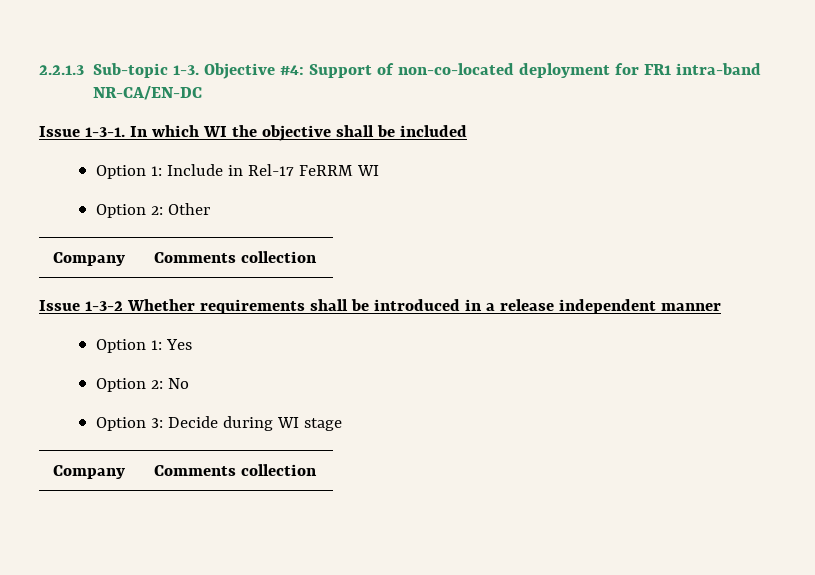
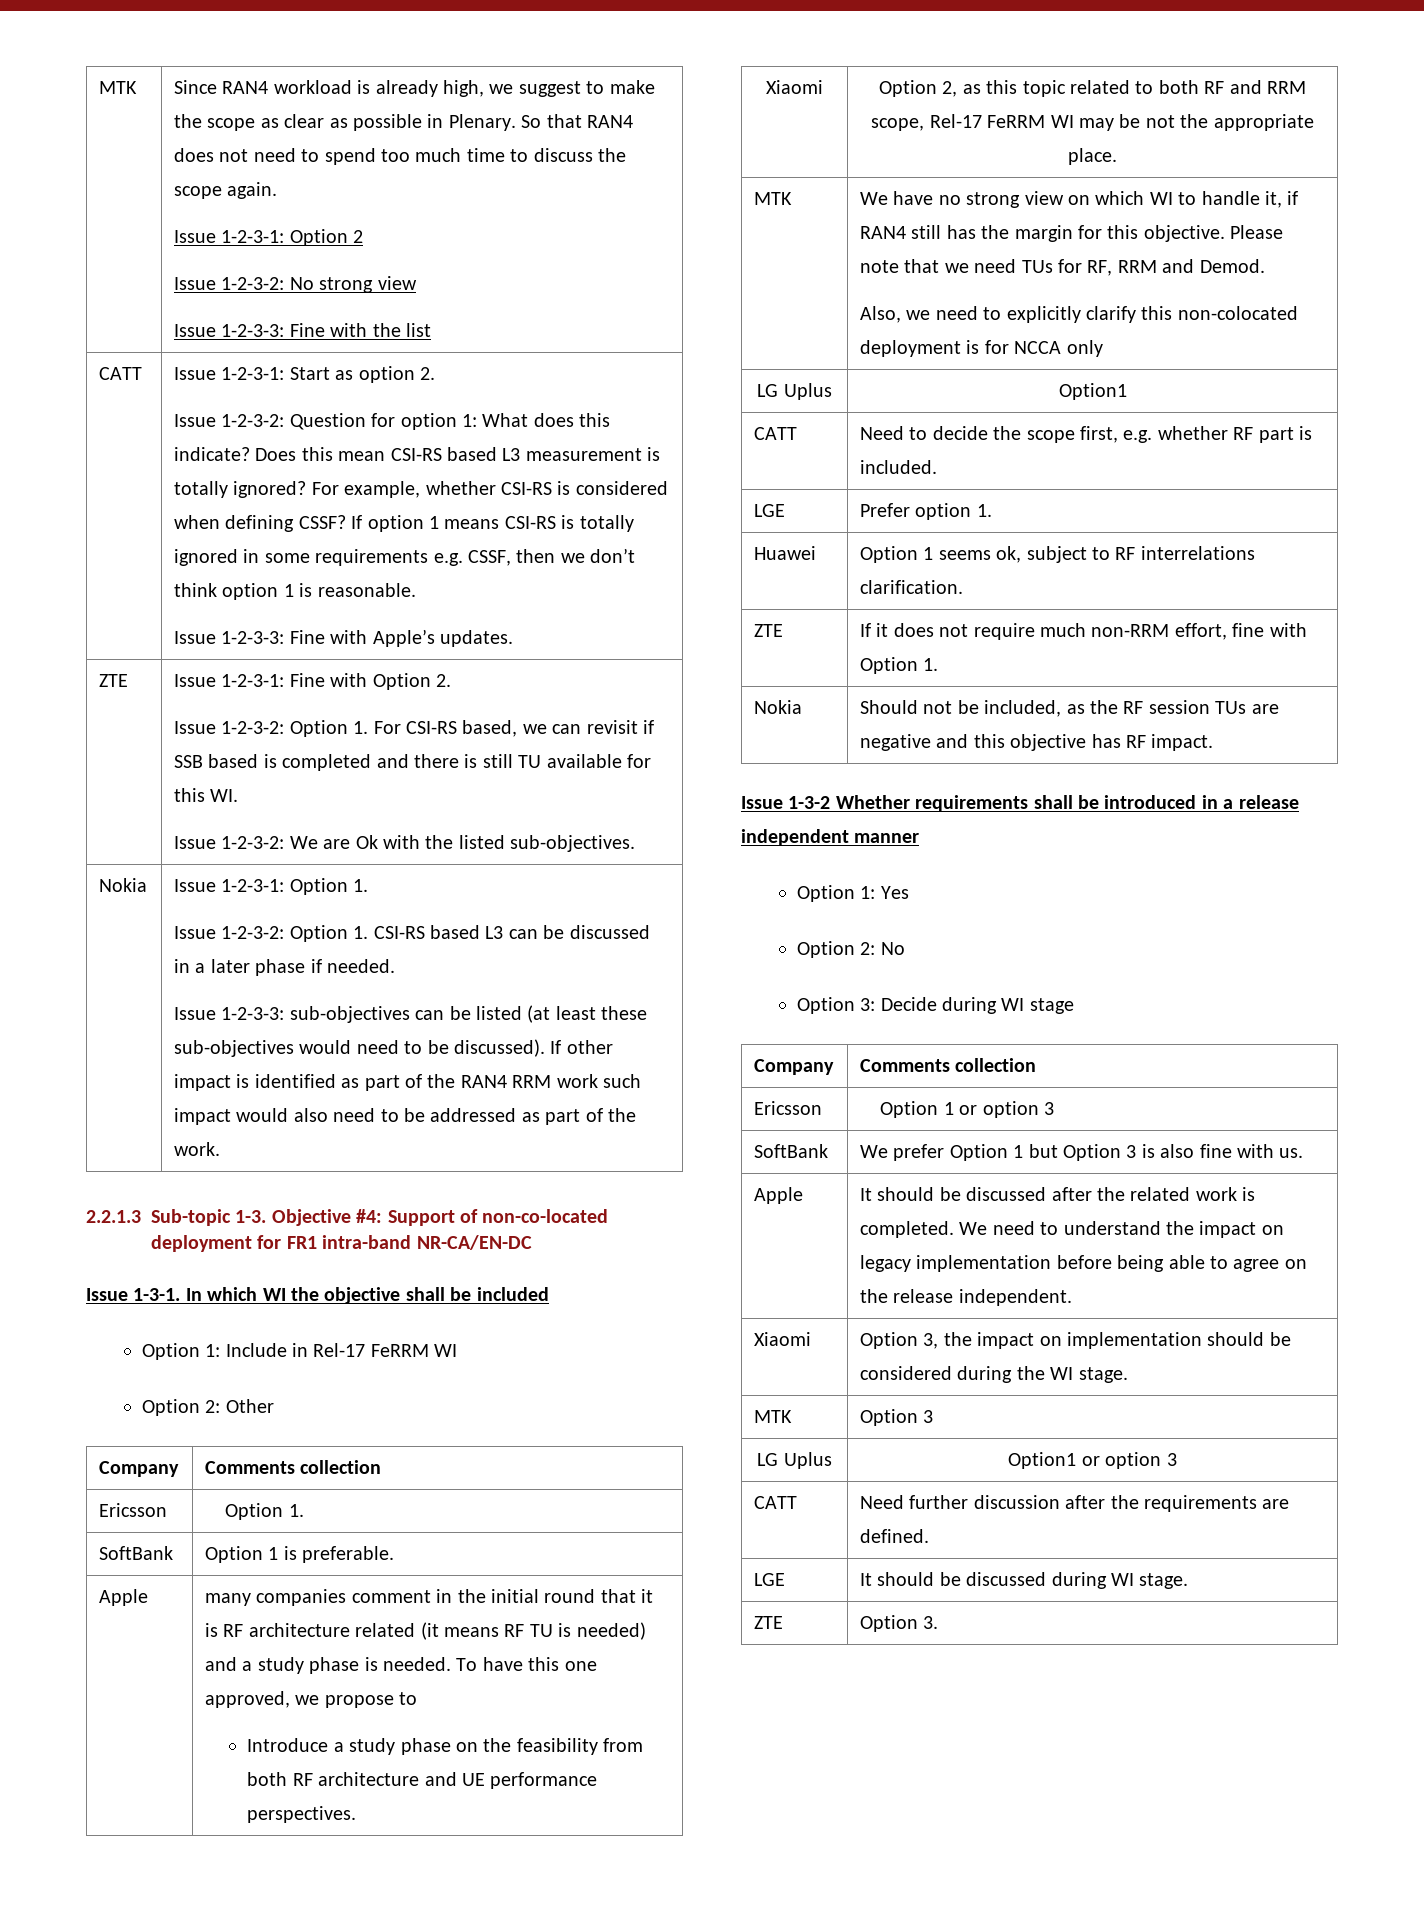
+ MTK | Since RAN4 workload is already high, we suggest to make the scope as clear as possible in Plenary. So that RAN4 does not need to spend too much time to discuss the scope again.
+ Issue 1-2-3-1: Option 2
+ Issue 1-2-3-2: No strong view
+ Issue 1-2-3-3: Fine with the list
+ CATT | Issue 1-2-3-1: Start as option 2.
+ Issue 1-2-3-2: Question for option 1: What does this indicate? Does this mean CSI-RS based L3 measurement is totally ignored? For example, whether CSI-RS is considered when defining CSSF? If option 1 means CSI-RS is totally ignored in some requirements e.g. CSSF, then we don’t think option 1 is reasonable.
+ Issue 1-2-3-3: Fine with Apple’s updates.
+ ZTE | Issue 1-2-3-1: Fine with Option 2.
+ Issue 1-2-3-2: Option 1. For CSI-RS based, we can revisit if SSB based is completed and there is still TU available for this WI.
+ Issue 1-2-3-2: We are Ok with the listed sub-objectives.
+ Nokia | Issue 1-2-3-1: Option 1.
+ Issue 1-2-3-2: Option 1. CSI-RS based L3 can be discussed in a later phase if needed.
+ Issue 1-2-3-3: sub-objectives can be listed (at least these sub-objectives would need to be discussed). If other impact is identified as part of the RAN4 RRM work such impact would also need to be addressed as part of the work.
+ Ericsson | Option 1.
+ SoftBank | Option 1 is preferable.
+ Apple | many companies comment in the initial round that it is RF architecture related (it means RF TU is needed) and a study phase is needed. To have this one approved, we propose to
+ Introduce a study phase on the feasibility from both RF architecture and UE performance perspectives.
+ Xiaomi | Option 2, as this topic related to both RF and RRM scope, Rel-17 FeRRM WI may be not the appropriate place.
+ MTK | We have no strong view on which WI to handle it, if RAN4 still has the margin for this objective. Please note that we need TUs for RF, RRM and Demod.
+ Also, we need to explicitly clarify this non-colocated deployment is for NCCA only
+ LG Uplus | Option1
+ CATT | Need to decide the scope first, e.g. whether RF part is included.
+ LGE | Prefer option 1.
+ Huawei | Option 1 seems ok, subject to RF interrelations clarification.
+ ZTE | If it does not require much non-RRM effort, fine with Option 1.
+ Nokia | Should not be included, as the RF session TUs are negative and this objective has RF impact.
+ Ericsson | Option 1 or option 3
+ SoftBank | We prefer Option 1 but Option 3 is also fine with us.
+ Apple | It should be discussed after the related work is completed. We need to understand the impact on legacy implementation before being able to agree on the release independent.
+ Xiaomi | Option 3, the impact on implementation should be considered during the WI stage.
+ MTK | Option 3
+ LG Uplus | Option1 or option 3
+ CATT | Need further discussion after the requirements are defined.
+ LGE | It should be discussed during WI stage.
+ ZTE | Option 3.

